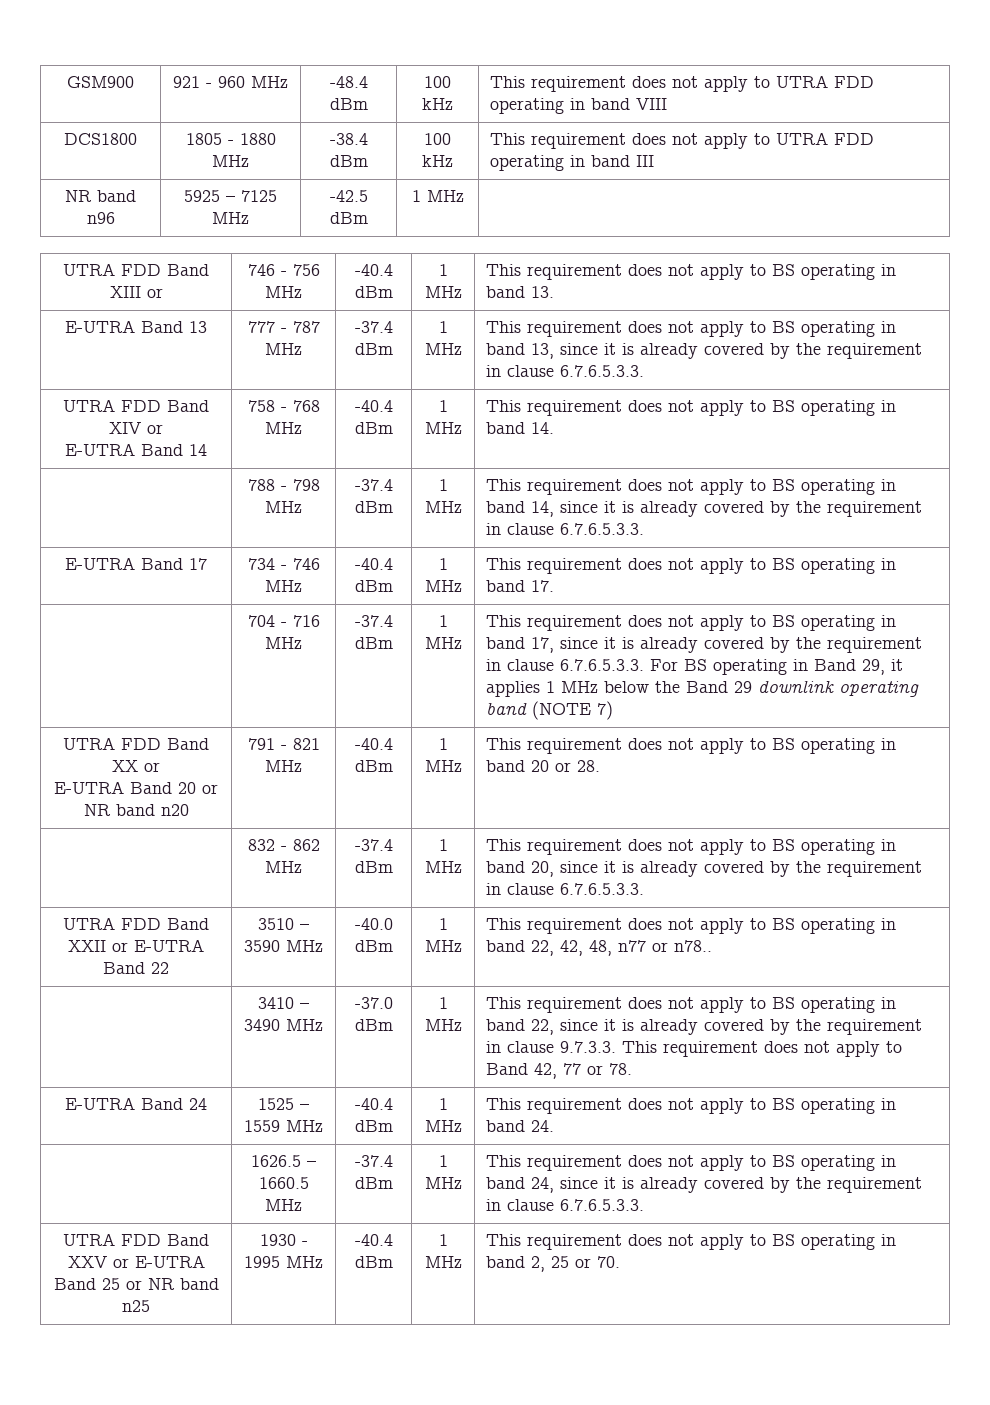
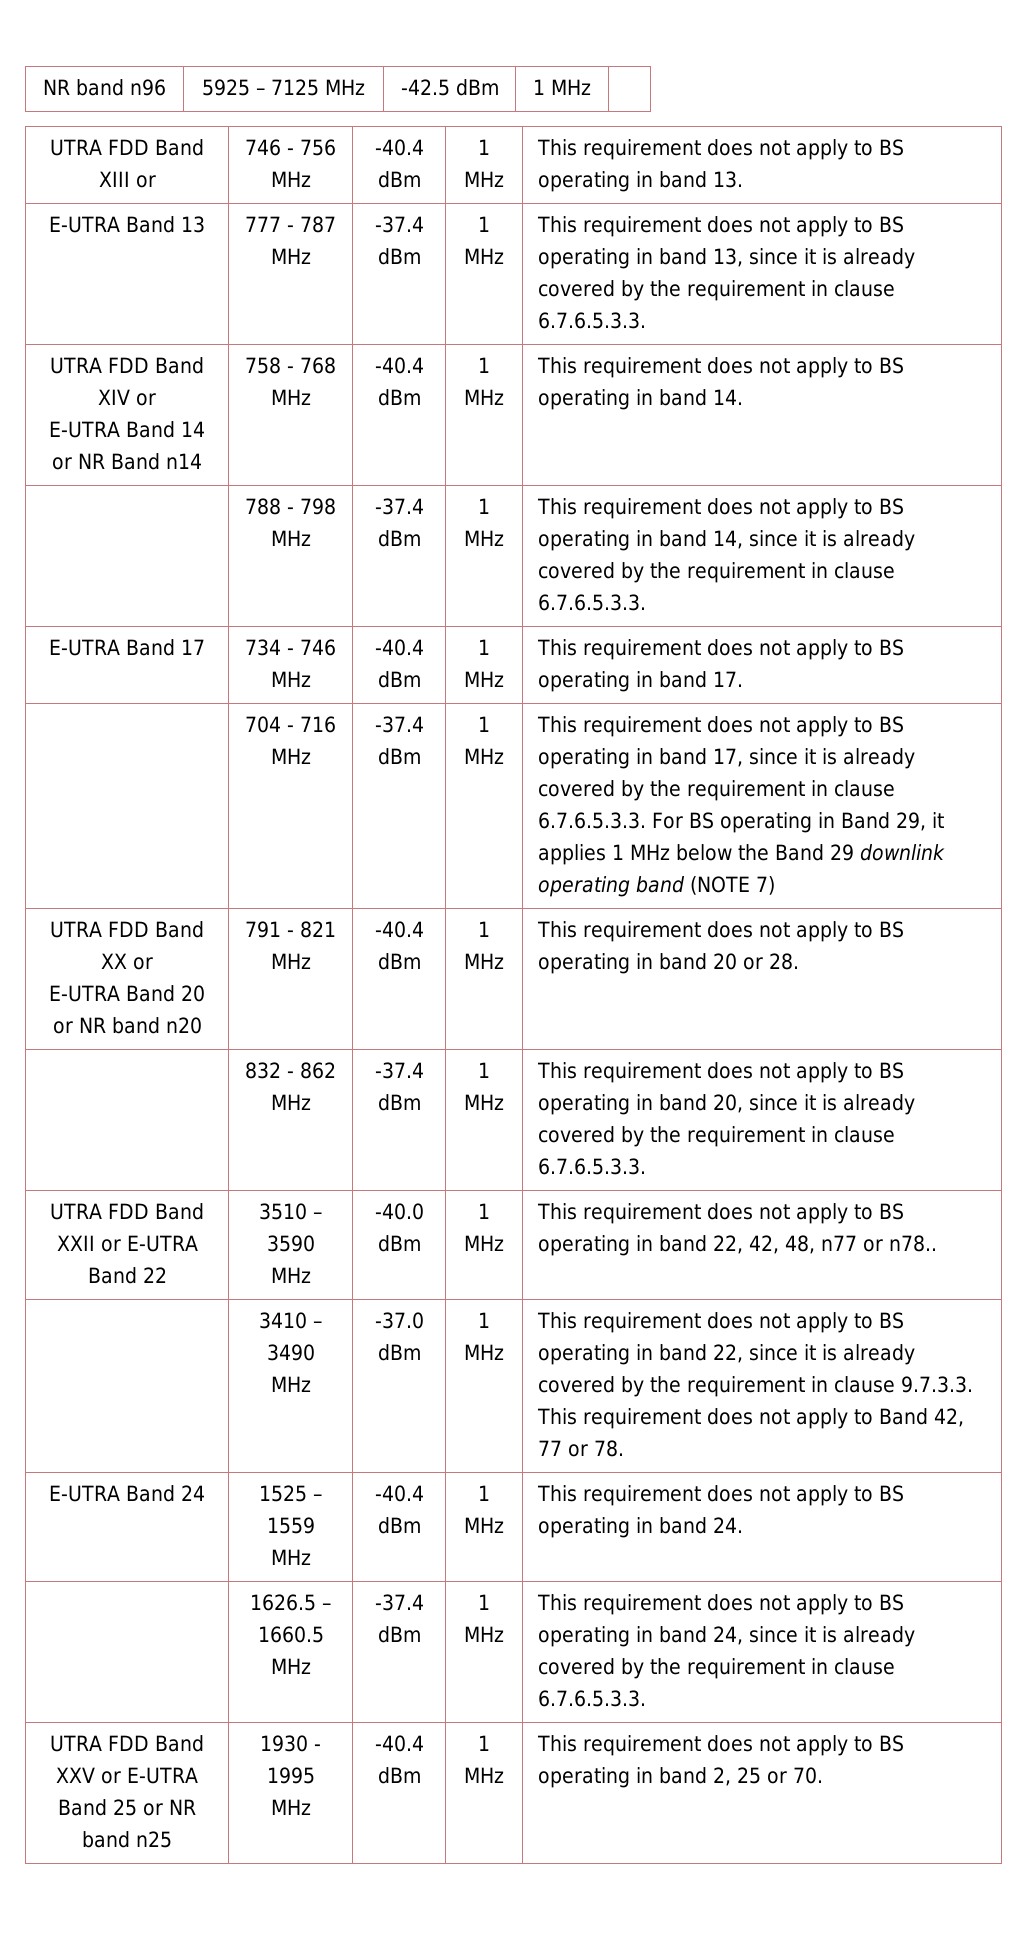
- GSM900 | 921 - 960 MHz | -48.4 dBm | 100 kHz | This requirement does not apply to UTRA FDD operating in band VIII
- DCS1800 | 1805 - 1880 MHz | -38.4 dBm | 100 kHz | This requirement does not apply to UTRA FDD operating in band III
  UTRA FDD Band XIV or
- E-UTRA Band 14 | 758 - 768 MHz | -40.4 dBm | 1 MHz | This requirement does not apply to BS operating in band 14.
+ E-UTRA Band 14 or NR Band n14 | 758 - 768 MHz | -40.4 dBm | 1 MHz | This requirement does not apply to BS operating in band 14.

